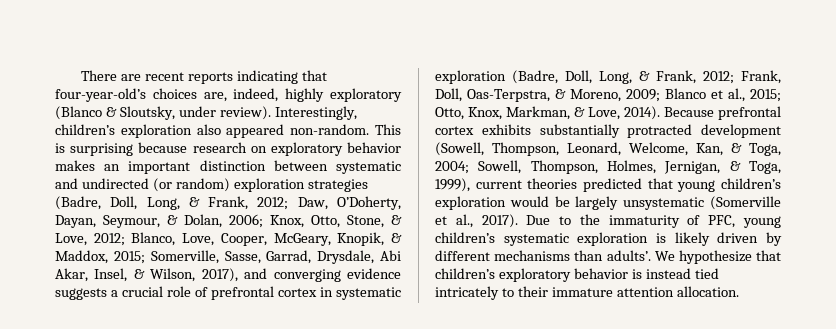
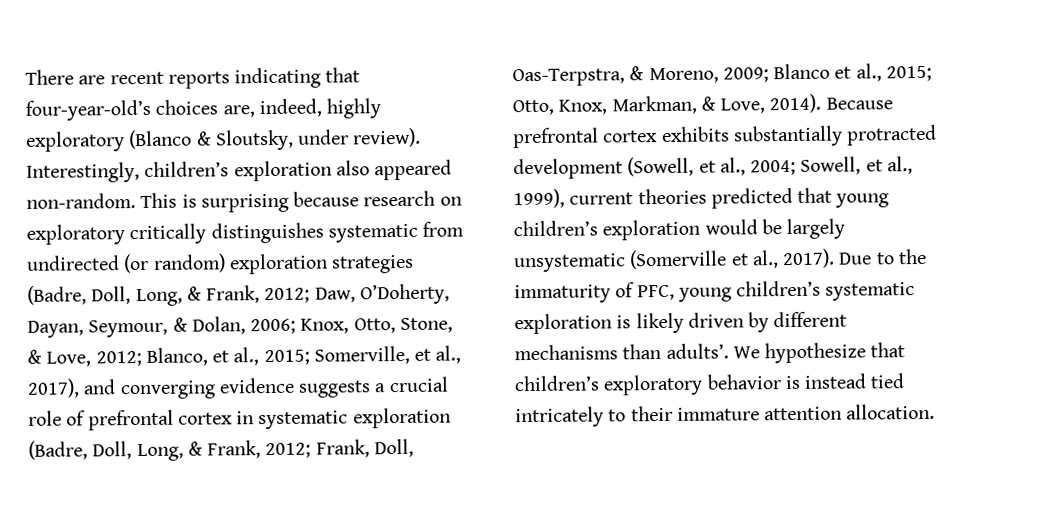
- This is surprising because research on exploratory behavior makes an important distinction between systematic and undirected (or random) exploration strategies (Badre, Doll, Long, & Frank, 2012;
+ This is surprising because research on exploratory critically distinguishes systematic from undirected (or random) exploration strategies (Badre, Doll, Long, & Frank, 2012;
- Blanco, Love, Cooper, McGeary, Knopik, & Maddox, 2015; Somerville, Sasse, Garrad, Drysdale, Abi Akar, Insel, & Wilson, 2017), and converging evidence suggests a crucial role of prefrontal cortex in systematic exploration (Badre, Doll, Long, & Frank, 2012;
+ Blanco, et al., 2015; Somerville, et al., 2017), and converging evidence suggests a crucial role of prefrontal cortex in systematic exploration (Badre, Doll, Long, & Frank, 2012;
- Because prefrontal cortex exhibits substantially protracted development (Sowell, Thompson, Leonard, Welcome, Kan, & Toga, 2004; Sowell, Thompson, Holmes, Jernigan, & Toga, 1999), current theories predicted that young children’s exploration would be largely unsystematic (Somerville et al., 2017).
+ Because prefrontal cortex exhibits substantially protracted development (Sowell, et al., 2004; Sowell, et al., 1999), current theories predicted that young children’s exploration would be largely unsystematic (Somerville et al., 2017).

